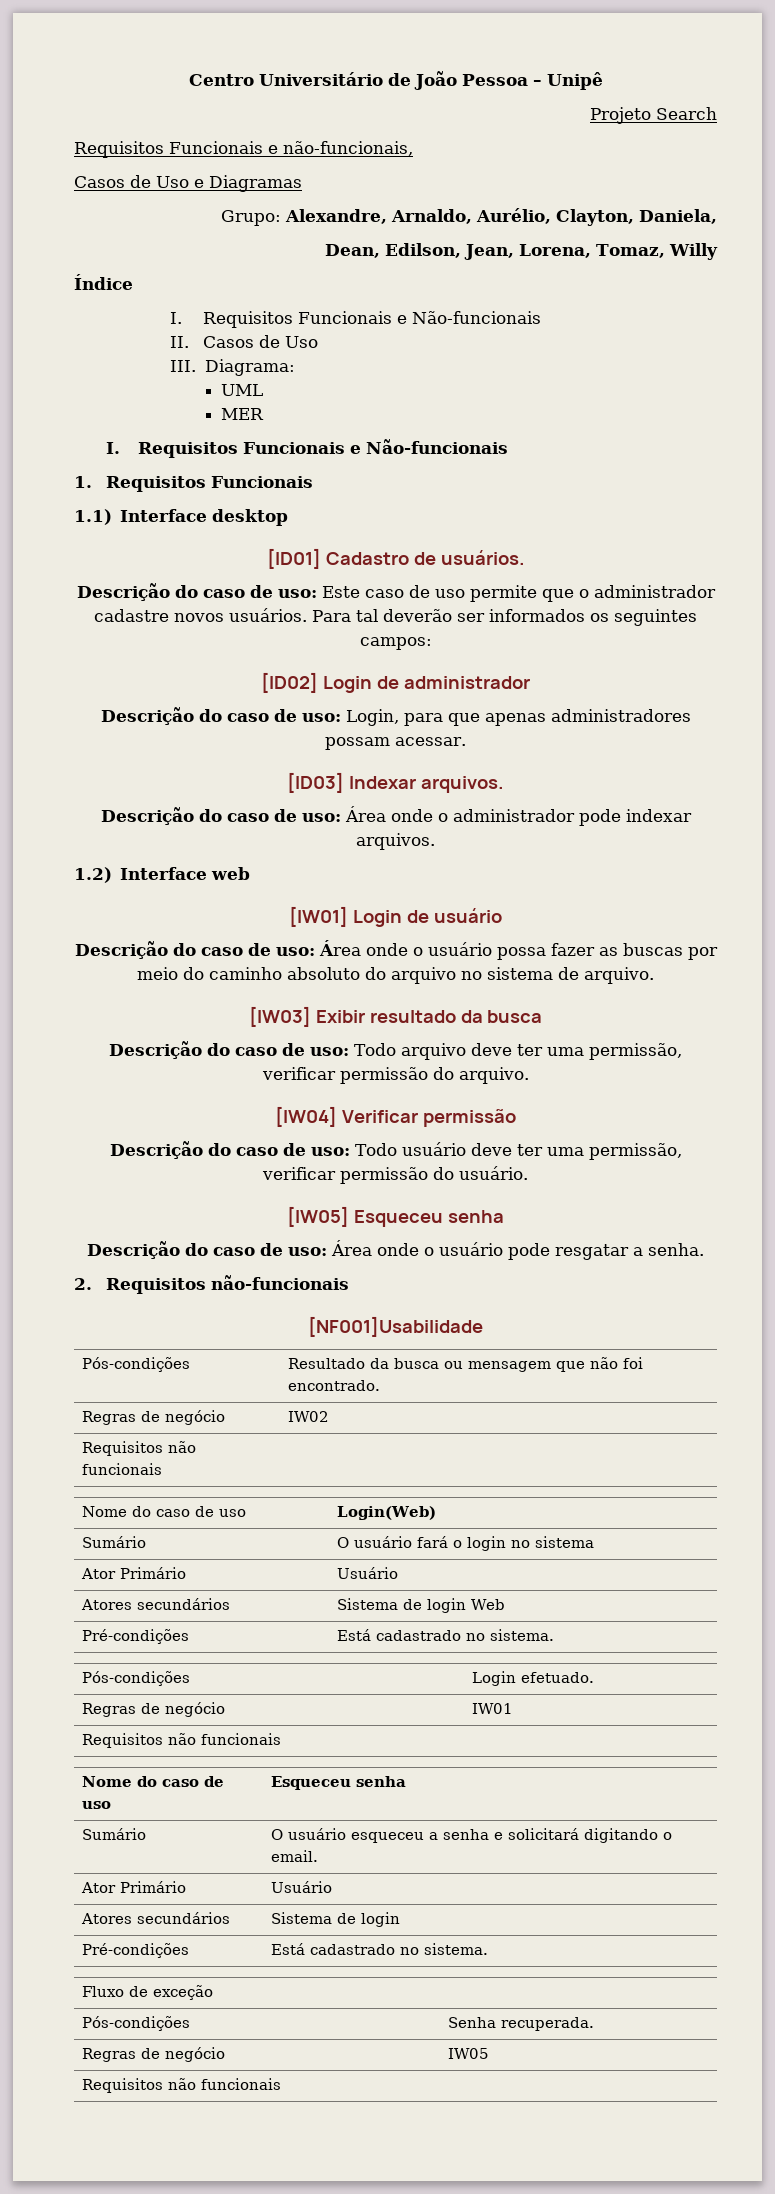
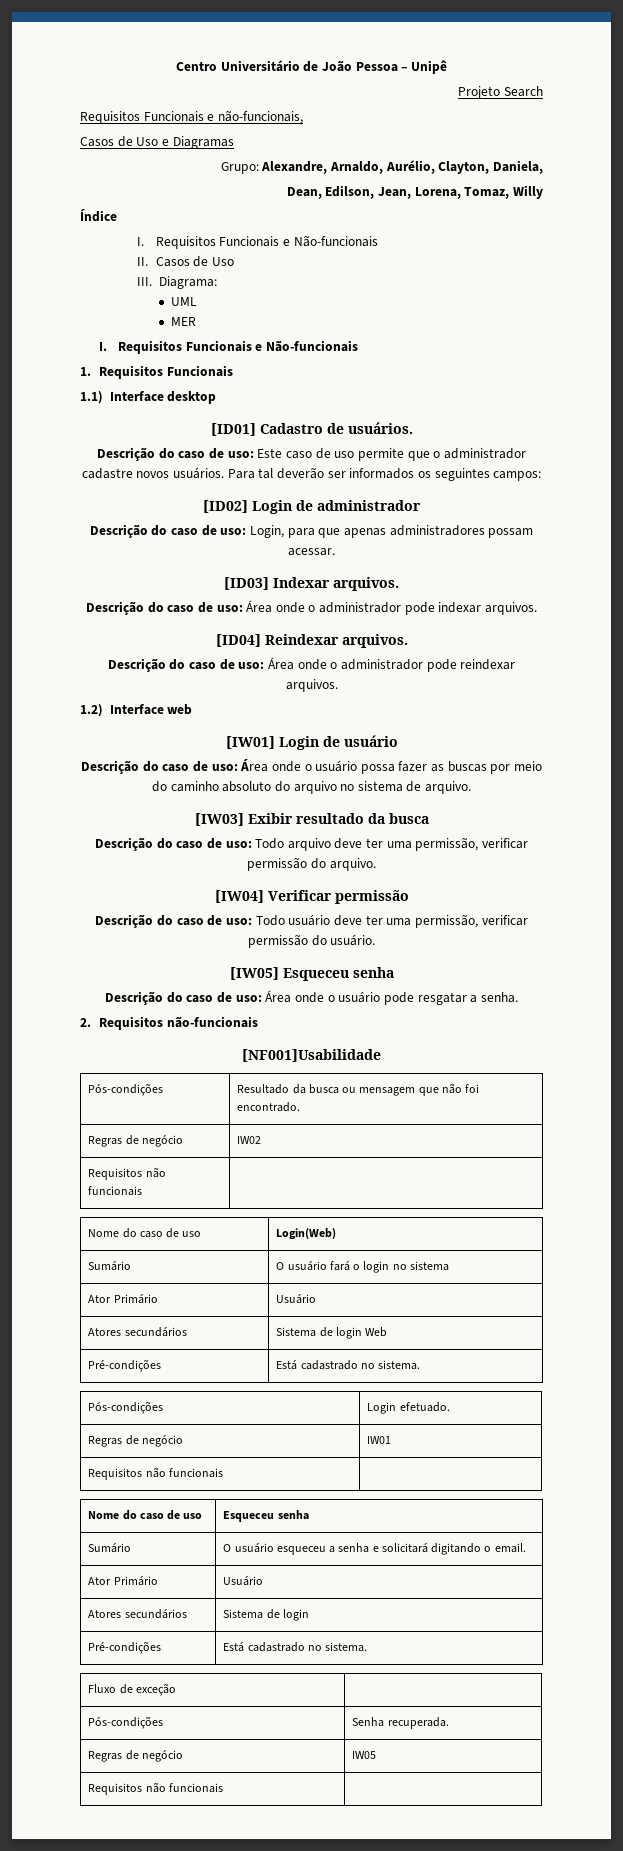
+ [ID04] Reindexar arquivos.
+ Descrição do caso de uso: Área onde o administrador pode reindexar arquivos.

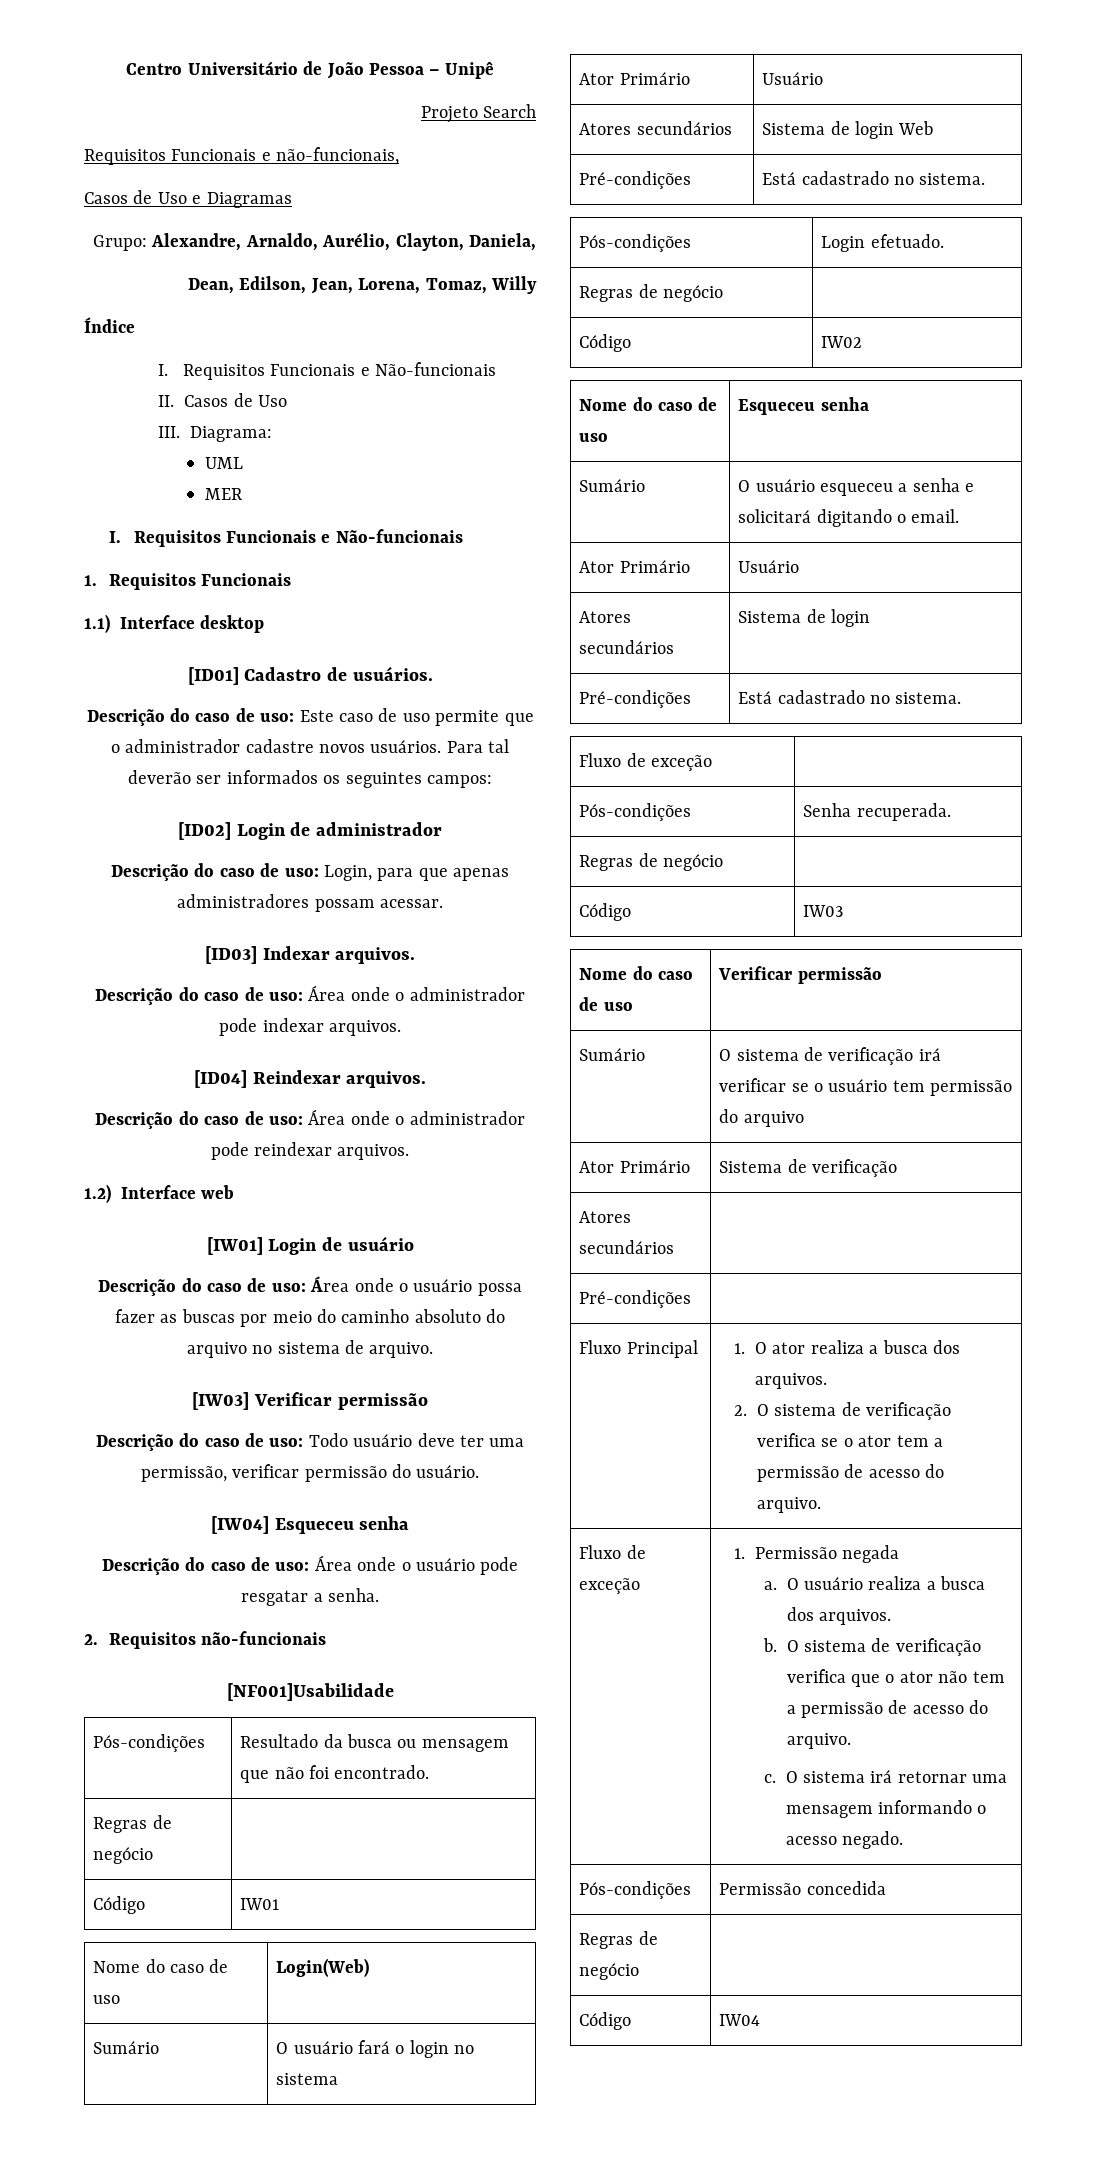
- [IW03] Exibir resultado da busca
- Descrição do caso de uso: Todo arquivo deve ter uma permissão, verificar permissão do arquivo.
- [IW04] Verificar permissão
+ [IW03] Verificar permissão
- [IW05] Esqueceu senha
+ [IW04] Esqueceu senha
  Pós-condições | Resultado da busca ou mensagem que não foi encontrado.
- Regras de negócio | IW02
- Requisitos não funcionais |
+ Regras de negócio |
+ Código | IW01
  Pós-condições | Login efetuado.
- Regras de negócio | IW01
- Requisitos não funcionais |
+ Regras de negócio |
+ Código | IW02
  Pós-condições | Senha recuperada.
- Regras de negócio | IW05
- Requisitos não funcionais |
+ Regras de negócio |
+ Código | IW03
+ Nome do caso de uso | Verificar permissão
+ Sumário | O sistema de verificação irá verificar se o usuário tem permissão do arquivo
+ Ator Primário | Sistema de verificação
+ Atores secundários |
+ Pré-condições |
+ Fluxo Principal | 1. O ator realiza a busca dos arquivos.
+ 2. O sistema de verificação verifica se o ator tem a permissão de acesso do arquivo.
+ Fluxo de exceção | 1. Permissão negada
+ a. O usuário realiza a busca dos arquivos.
+ b. O sistema de verificação verifica que o ator não tem a permissão de acesso do arquivo.
+ c. O sistema irá retornar uma mensagem informando o acesso negado.
+ Pós-condições | Permissão concedida
+ Regras de negócio |
+ Código | IW04

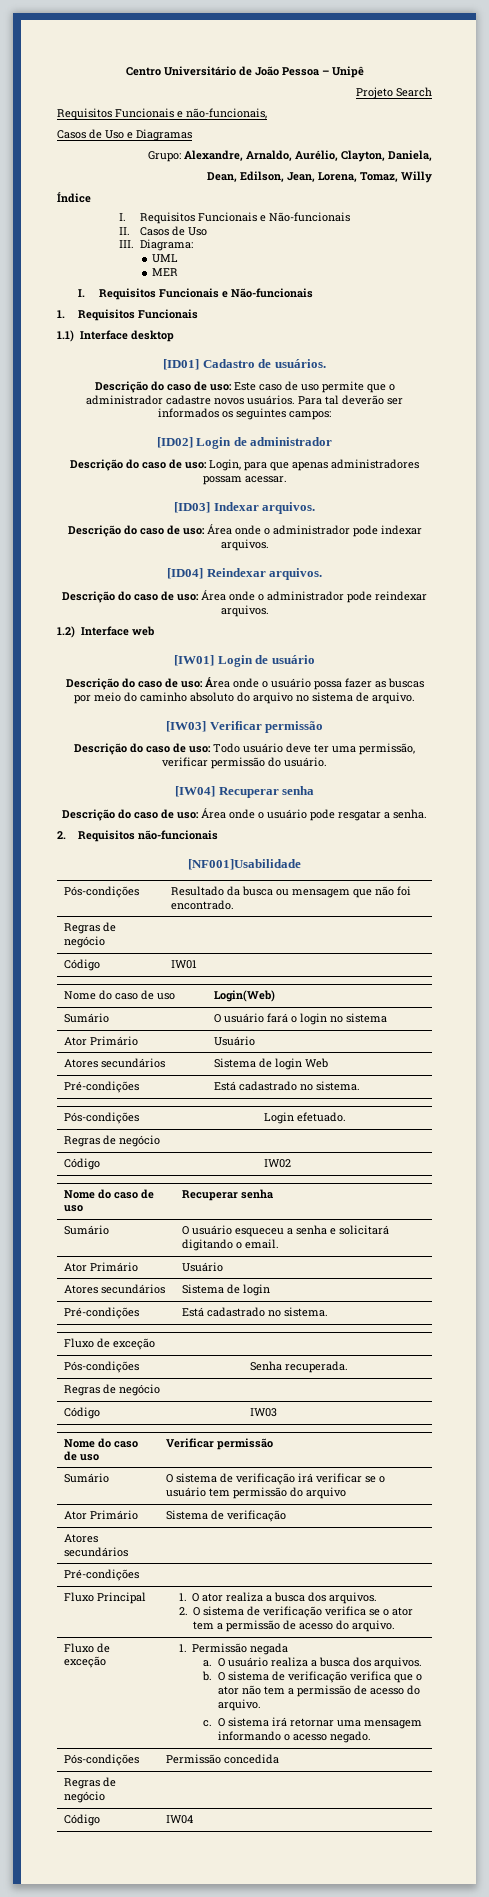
- [IW04] Esqueceu senha
+ [IW04] Recuperar senha
- Nome do caso de uso | Esqueceu senha
+ Nome do caso de uso | Recuperar senha

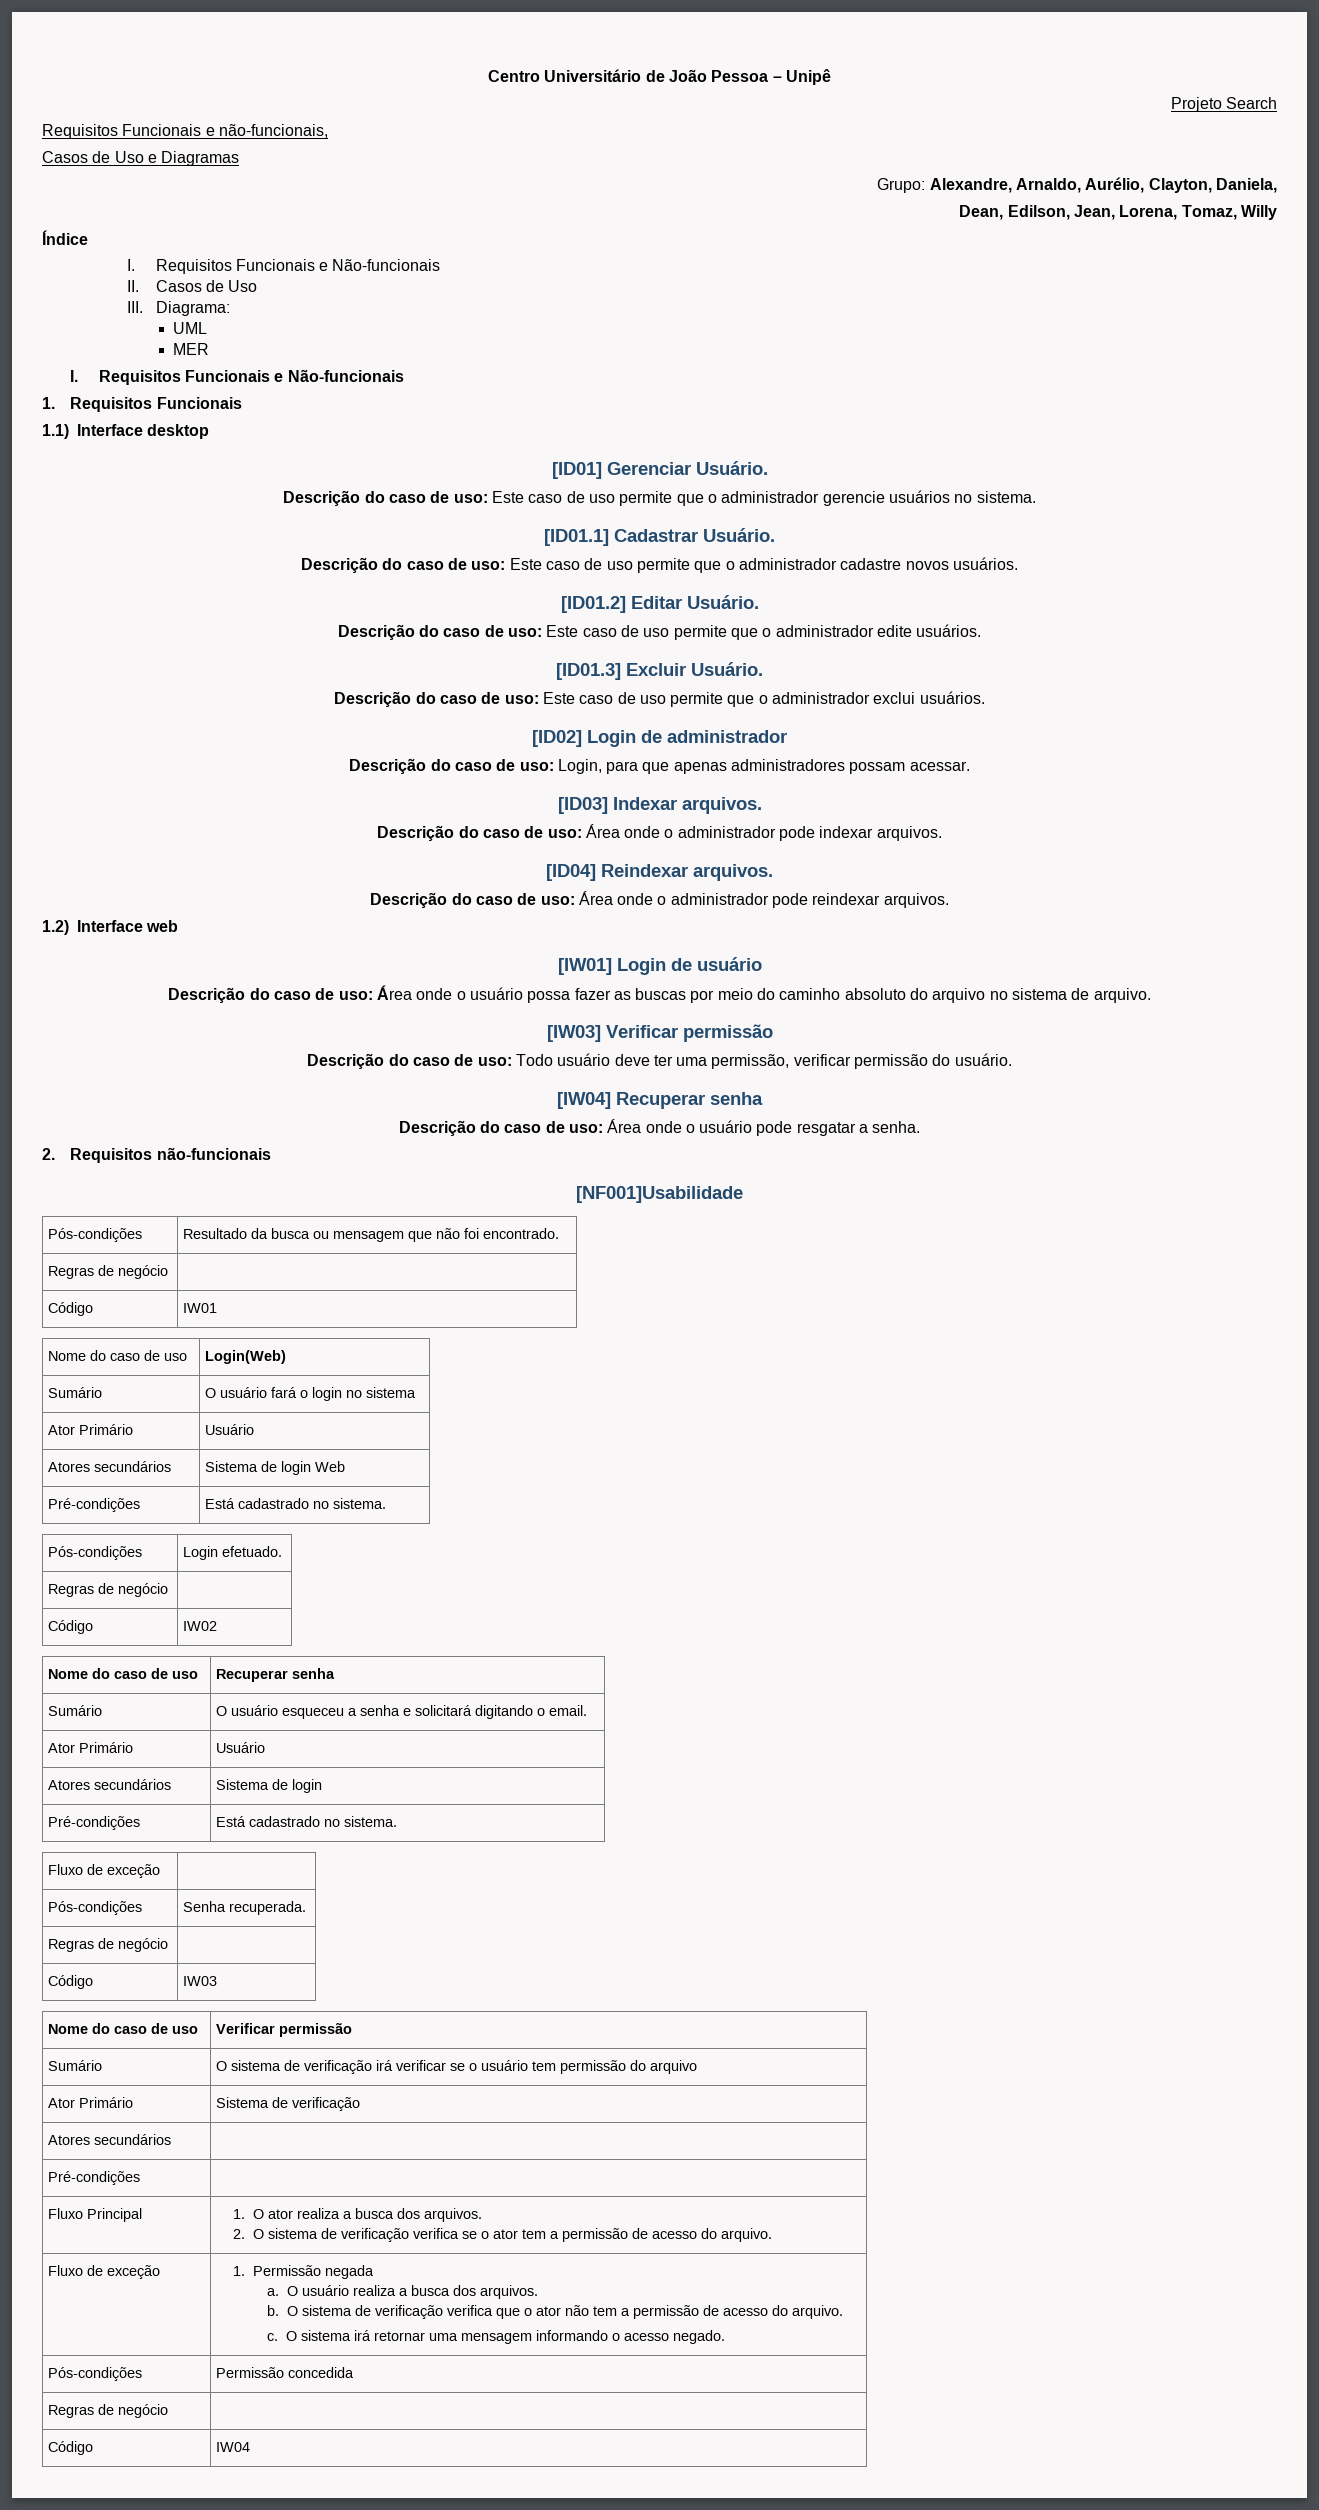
- [ID01] Cadastro de usuários.
+ [ID01] Gerenciar Usuário.
+ Descrição do caso de uso: Este caso de uso permite que o administrador gerencie usuários no sistema.
+ [ID01.1] Cadastrar Usuário.
- Descrição do caso de uso: Este caso de uso permite que o administrador cadastre novos usuários. Para tal deverão ser informados os seguintes campos:
+ Descrição do caso de uso: Este caso de uso permite que o administrador cadastre novos usuários.
+ [ID01.2] Editar Usuário.
+ Descrição do caso de uso: Este caso de uso permite que o administrador edite usuários.
+ [ID01.3] Excluir Usuário.
+ Descrição do caso de uso: Este caso de uso permite que o administrador exclui usuários.

